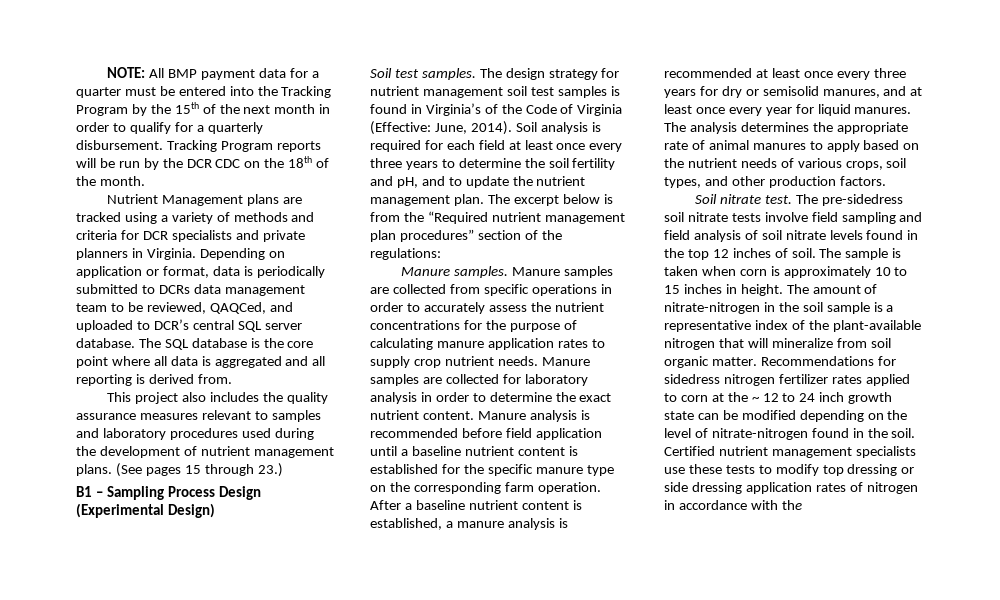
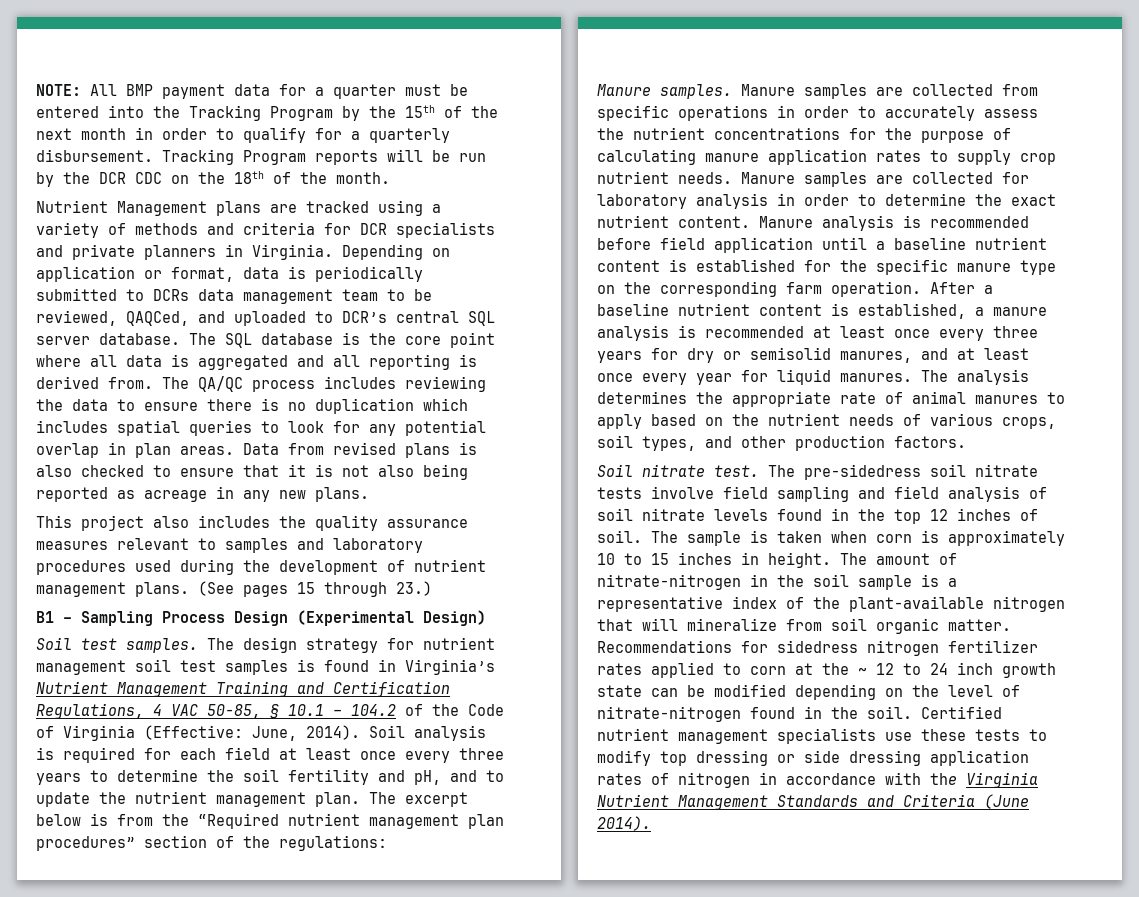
+ The QA/QC process includes reviewing the data to ensure there is no duplication which includes spatial queries to look for any potential overlap in plan areas. Data from revised plans is also checked to ensure that it is not also being reported as acreage in any new plans.
- The design strategy for nutrient management soil test samples is found in Virginia’s of the Code of Virginia (Effective: June, 2014).
+ The design strategy for nutrient management soil test samples is found in Virginia’s Nutrient Management Training and Certification Regulations, 4 VAC 50-85, § 10.1 – 104.2 of the Code of Virginia (Effective: June, 2014).
- Certified nutrient management specialists use these tests to modify top dressing or side dressing application rates of nitrogen in accordance with the
+ Certified nutrient management specialists use these tests to modify top dressing or side dressing application rates of nitrogen in accordance with the Virginia Nutrient Management Standards and Criteria (June 2014).

